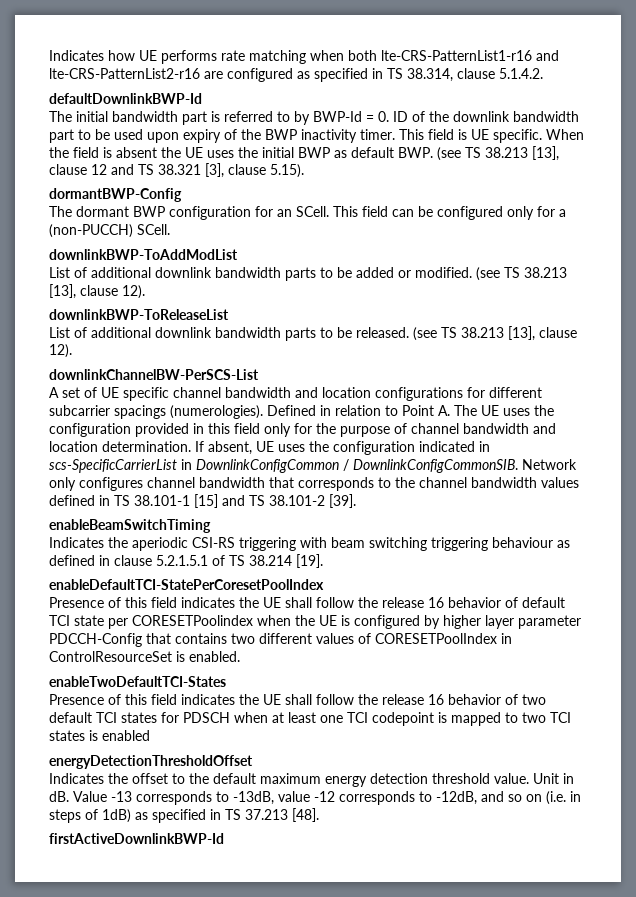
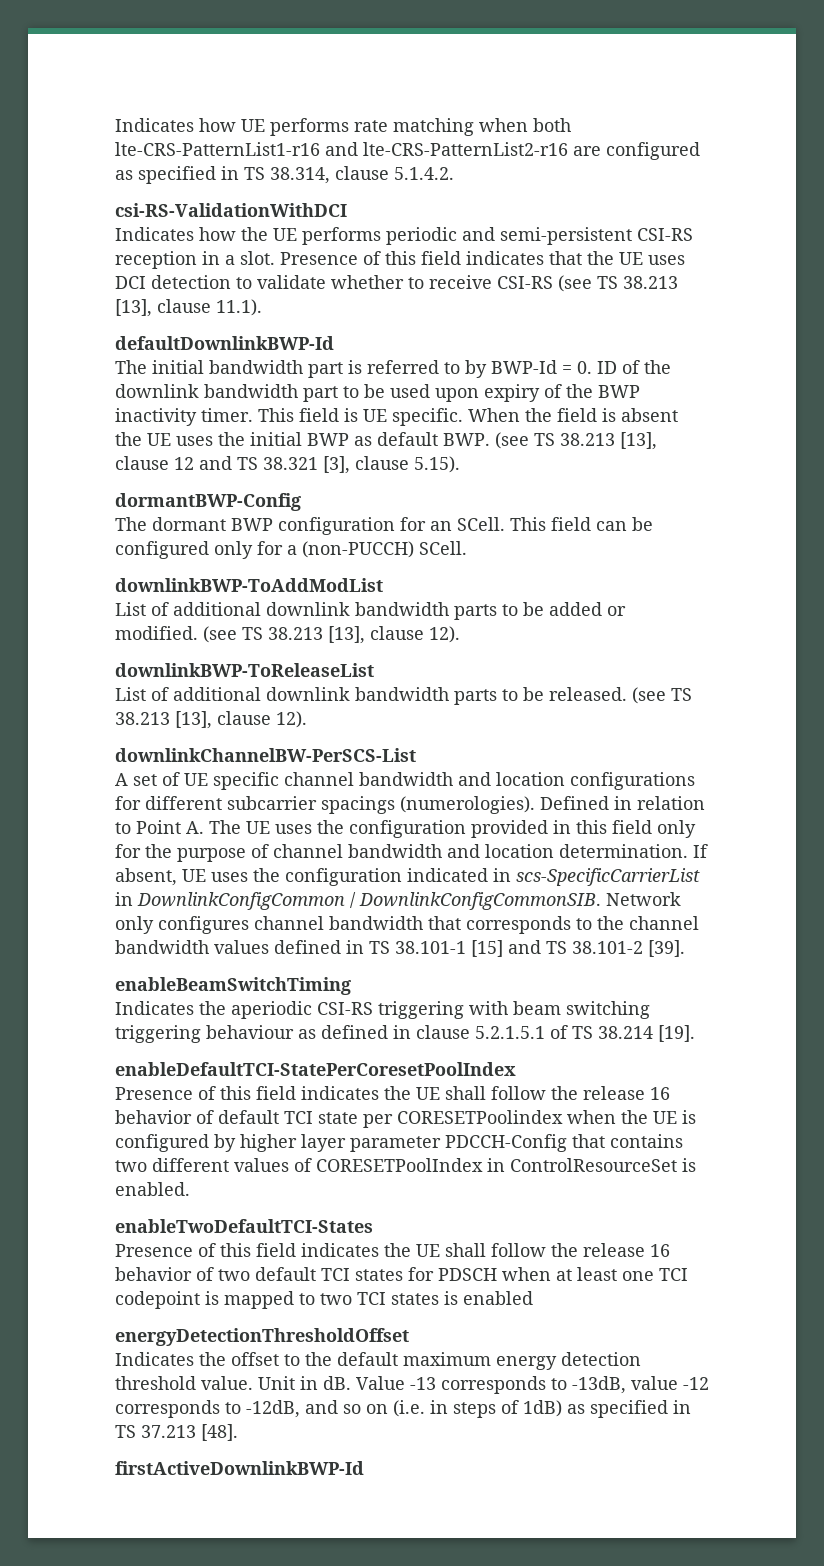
+ csi-RS-ValidationWithDCI
+ Indicates how the UE performs periodic and semi-persistent CSI-RS reception in a slot. Presence of this field indicates that the UE uses DCI detection to validate whether to receive CSI-RS (see TS 38.213 [13], clause 11.1).

